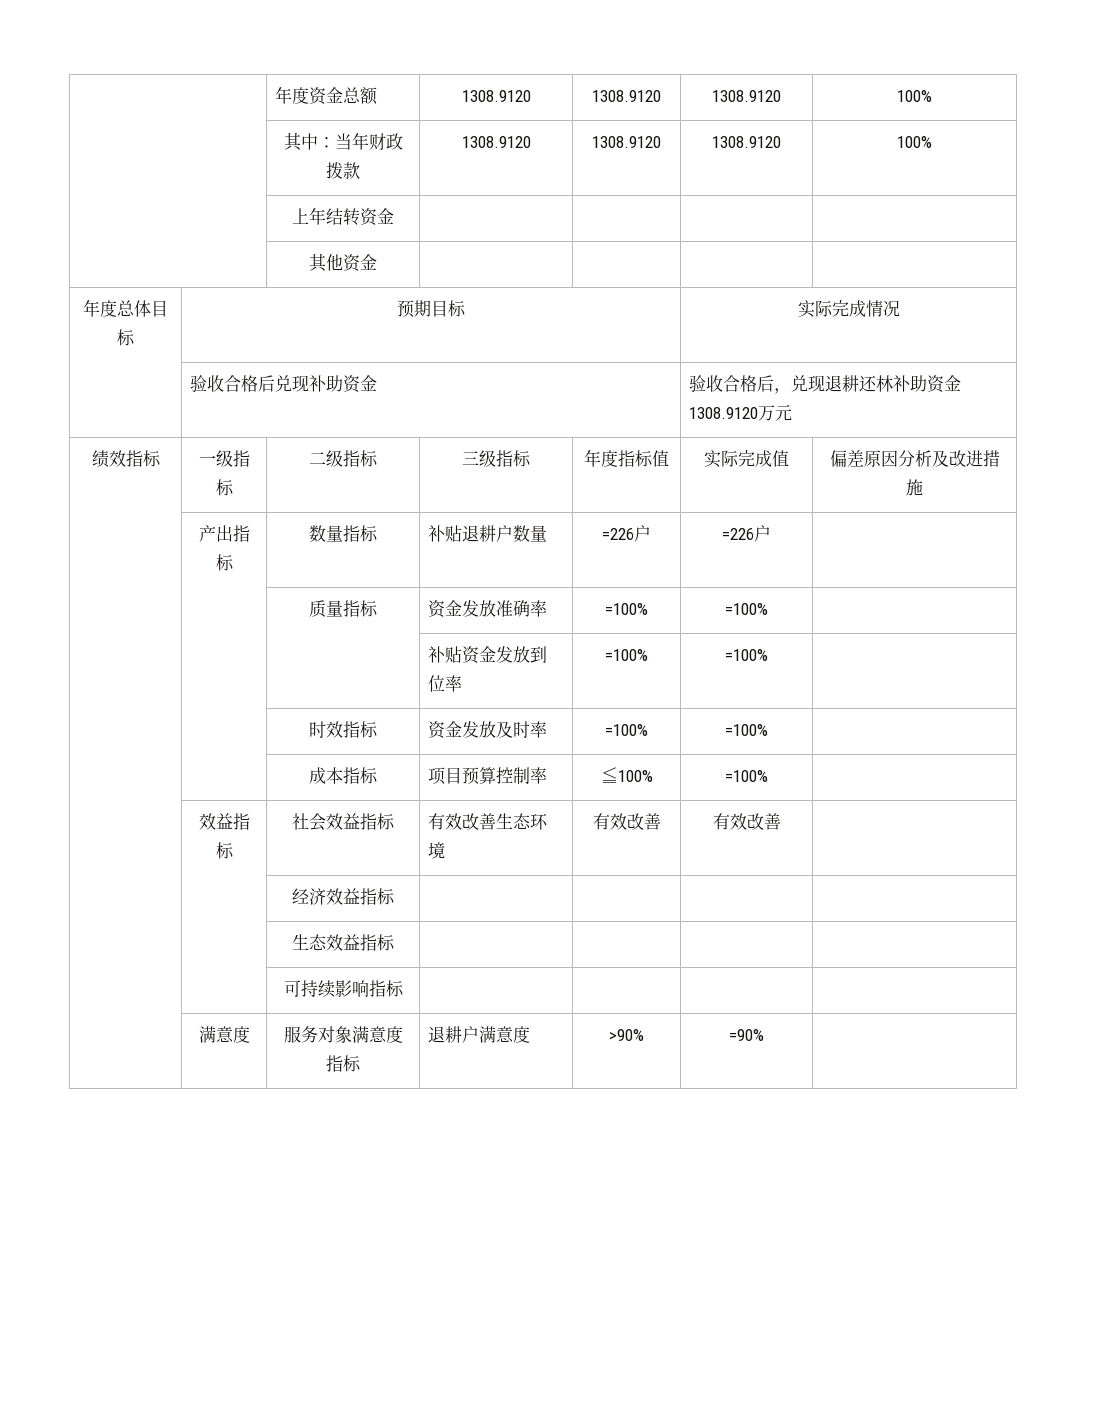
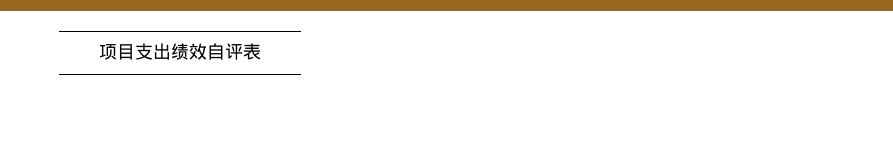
- | 年度资金总额 | 1308.9120 | 1308.9120 | 1308.9120 | 100%
- | 其中：当年财政拨款 | 1308.9120 | 1308.9120 | 1308.9120 | 100%
- | 上年结转资金 | | | |
- | 其他资金 | | | |
- 年度总体目标 | 预期目标 | 实际完成情况
- | 验收合格后兑现补助资金 | 验收合格后，兑现退耕还林补助资金1308.9120万元
- 绩效指标 | 一级指标 | 二级指标 | 三级指标 | 年度指标值 | 实际完成值 | 偏差原因分析及改进措施
- | 产出指标 | 数量指标 | 补贴退耕户数量 | =226户 | =226户 |
- | | 质量指标 | 资金发放准确率 | =100% | =100% |
- | | | 补贴资金发放到位率 | =100% | =100% |
- | | 时效指标 | 资金发放及时率 | =100% | =100% |
- | | 成本指标 | 项目预算控制率 | ≦100% | =100% |
- | 效益指标 | 社会效益指标 | 有效改善生态环境 | 有效改善 | 有效改善 |
- | | 经济效益指标 | | | |
- | | 生态效益指标 | | | |
- | | 可持续影响指标 | | | |
- | 满意度 | 服务对象满意度指标 | 退耕户满意度 | >90% | =90% |
+ 项目支出绩效自评表

